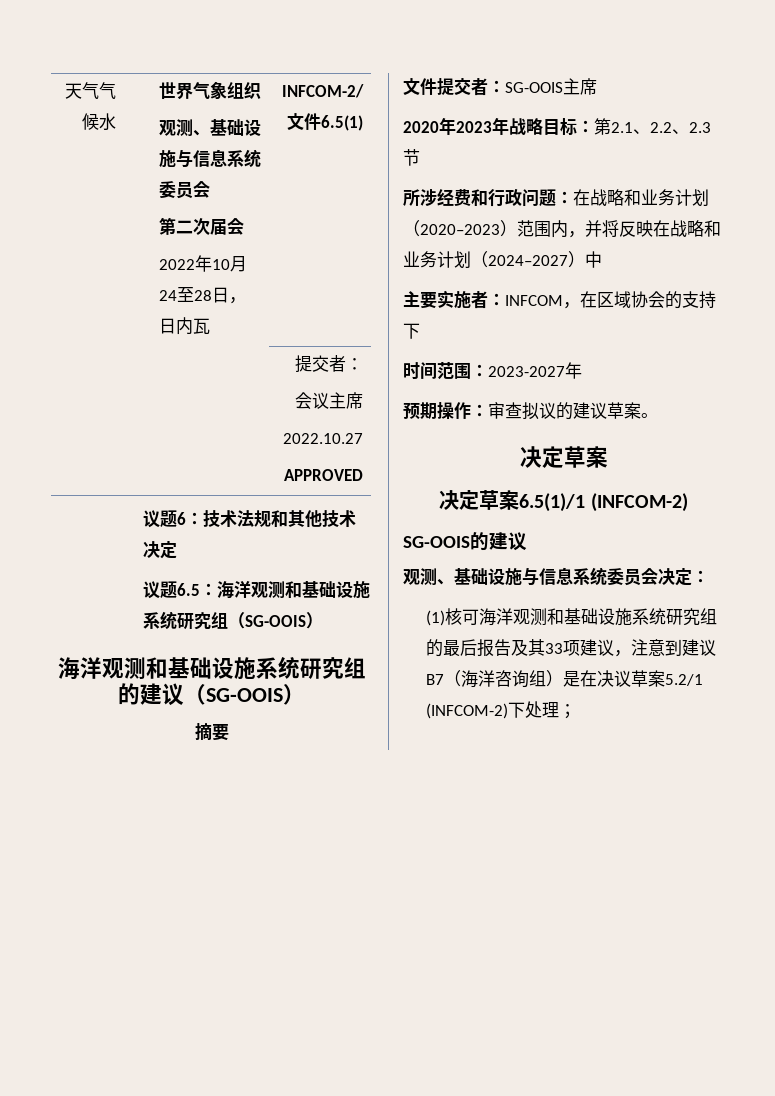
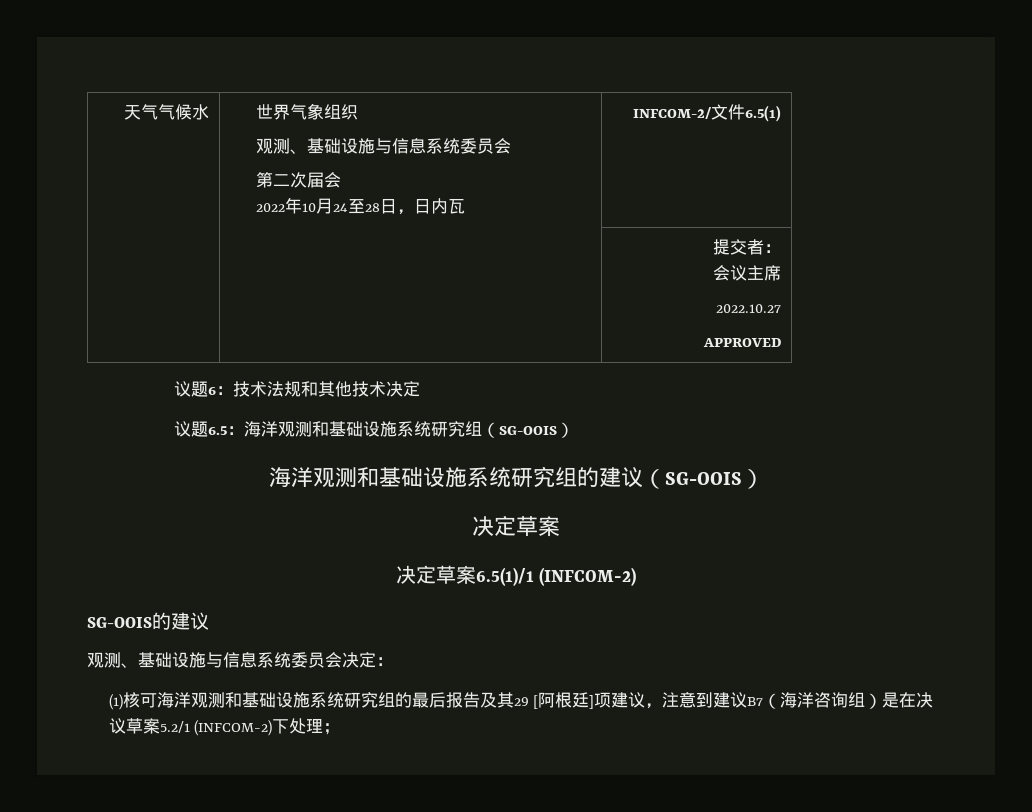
- 摘要
- 文件提交者：SG-OOIS主席
- 2020年2023年战略目标：第2.1、2.2、2.3节
- 所涉经费和行政问题：在战略和业务计划（2020–2023）范围内，并将反映在战略和业务计划（2024–2027）中
- 主要实施者：INFCOM，在区域协会的支持下
- 时间范围：2023-2027年
- 预期操作：审查拟议的建议草案。
- (1)核可海洋观测和基础设施系统研究组的最后报告及其33项建议，注意到建议B7（海洋咨询组）是在决议草案5.2/1 (INFCOM-2)下处理；
+ (1)核可海洋观测和基础设施系统研究组的最后报告及其29 [阿根廷]项建议，注意到建议B7（海洋咨询组）是在决议草案5.2/1 (INFCOM-2)下处理；

